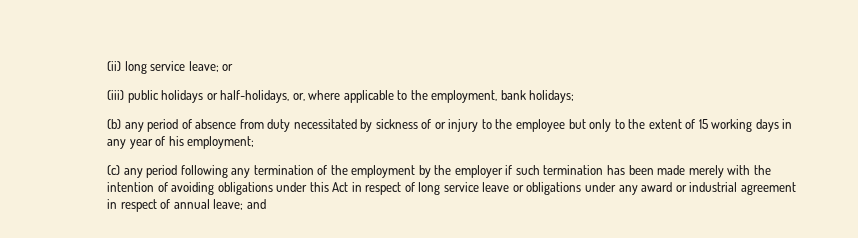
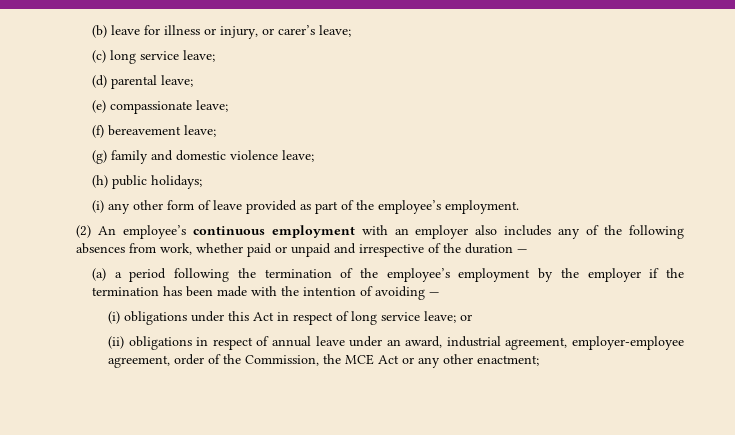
- (ii) long service leave; or
- (iii) public holidays or half-holidays, or, where applicable to the employment, bank holidays;
- (b) any period of absence from duty necessitated by sickness of or injury to the employee but only to the extent of 15 working days in any year of his employment;
- (c) any period following any termination of the employment by the employer if such termination has been made merely with the intention of avoiding obligations under this Act in respect of long service leave or obligations under any award or industrial agreement in respect of annual leave; and
+ (b) leave for illness or injury, or carer’s leave;
+ (c) long service leave;
+ (d) parental leave;
+ (e) compassionate leave;
+ (f) bereavement leave;
+ (g) family and domestic violence leave;
+ (h) public holidays;
+ (i) any other form of leave provided as part of the employee’s employment.
+ (2) An employee’s continuous employment with an employer also includes any of the following absences from work, whether paid or unpaid and irrespective of the duration —
+ (a) a period following the termination of the employee’s employment by the employer if the termination has been made with the intention of avoiding —
+ (i) obligations under this Act in respect of long service leave; or
+ (ii) obligations in respect of annual leave under an award, industrial agreement, employer-employee agreement, order of the Commission, the MCE Act or any other enactment;

